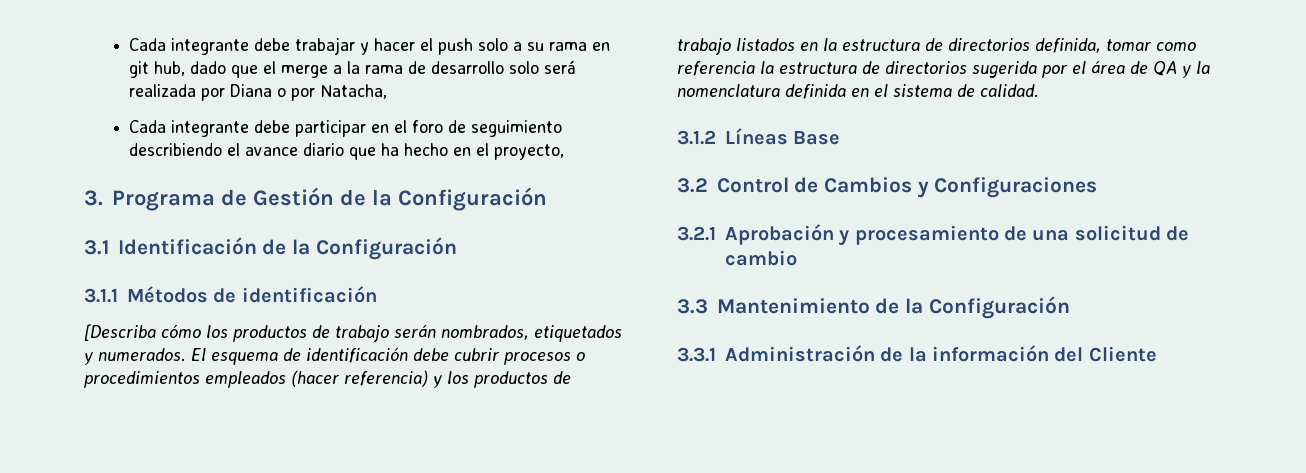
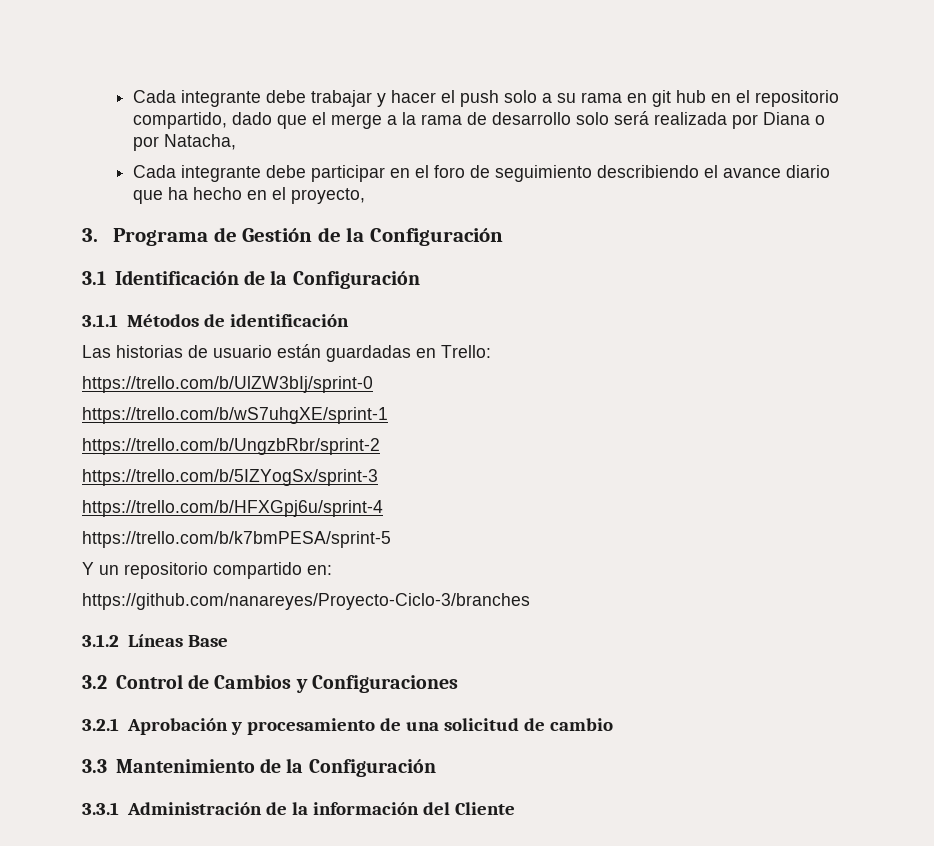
- Cada integrante debe trabajar y hacer el push solo a su rama en git hub, dado que el merge a la rama de desarrollo solo será realizada por Diana o por Natacha,
+ Cada integrante debe trabajar y hacer el push solo a su rama en git hub en el repositorio compartido, dado que el merge a la rama de desarrollo solo será realizada por Diana o por Natacha,
- [Describa cómo los productos de trabajo serán nombrados, etiquetados y numerados. El esquema de identificación debe cubrir procesos o procedimientos empleados (hacer referencia) y los productos de trabajo listados en la estructura de directorios definida, tomar como referencia la estructura de directorios sugerida por el área de QA y la nomenclatura definida en el sistema de calidad.
+ Las historias de usuario están guardadas en Trello:
+ https://trello.com/b/UlZW3bIj/sprint-0
+ https://trello.com/b/wS7uhgXE/sprint-1
+ https://trello.com/b/UngzbRbr/sprint-2
+ https://trello.com/b/5IZYogSx/sprint-3
+ https://trello.com/b/HFXGpj6u/sprint-4
+ https://trello.com/b/k7bmPESA/sprint-5
+ Y un repositorio compartido en:
+ https://github.com/nanareyes/Proyecto-Ciclo-3/branches

